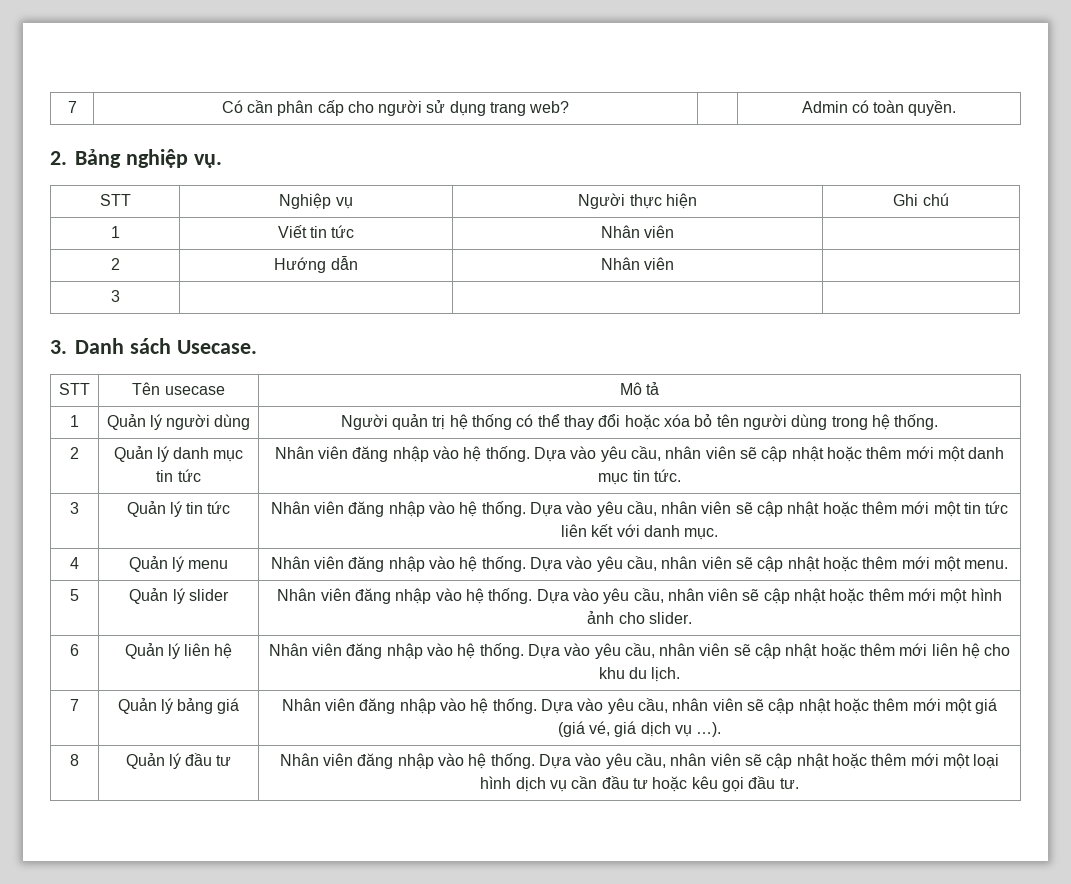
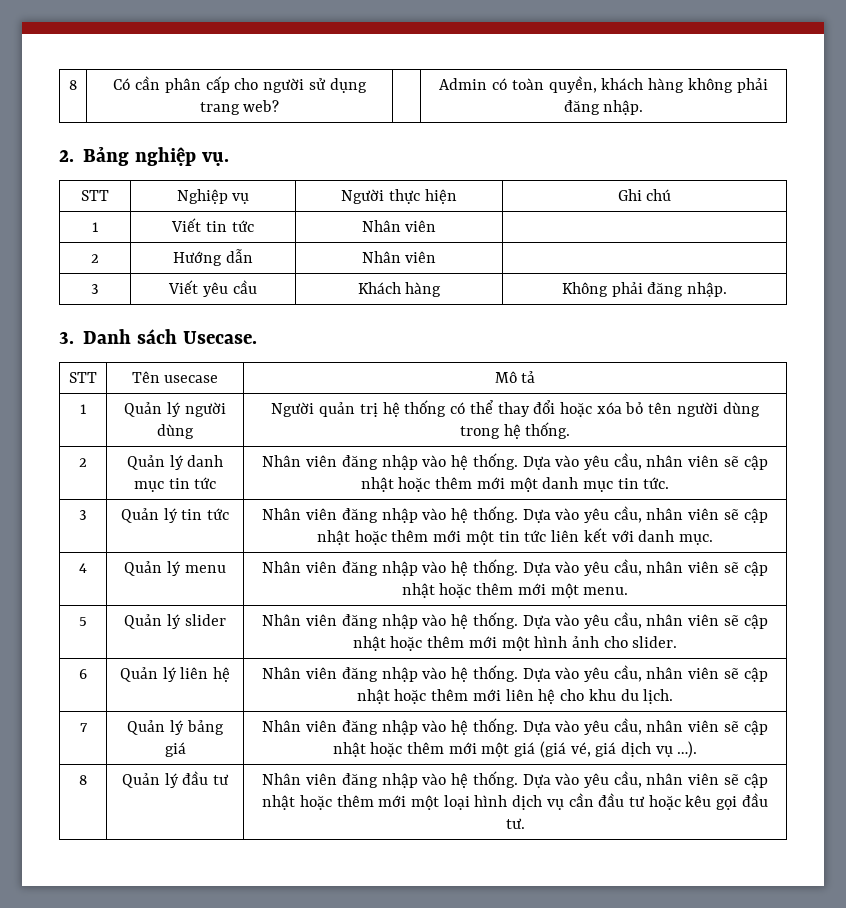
- 7 | Có cần phân cấp cho người sử dụng trang web? | | Admin có toàn quyền.
+ 8 | Có cần phân cấp cho người sử dụng trang web? | | Admin có toàn quyền, khách hàng không phải đăng nhập.
- 3 | | |
+ 3 | Viết yêu cầu | Khách hàng | Không phải đăng nhập.

